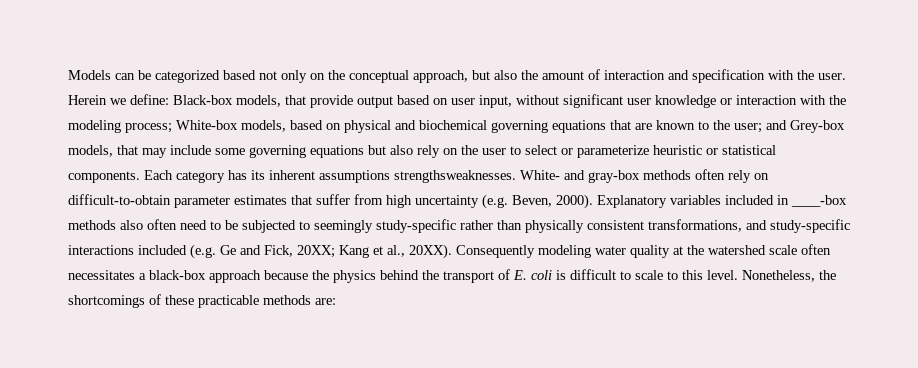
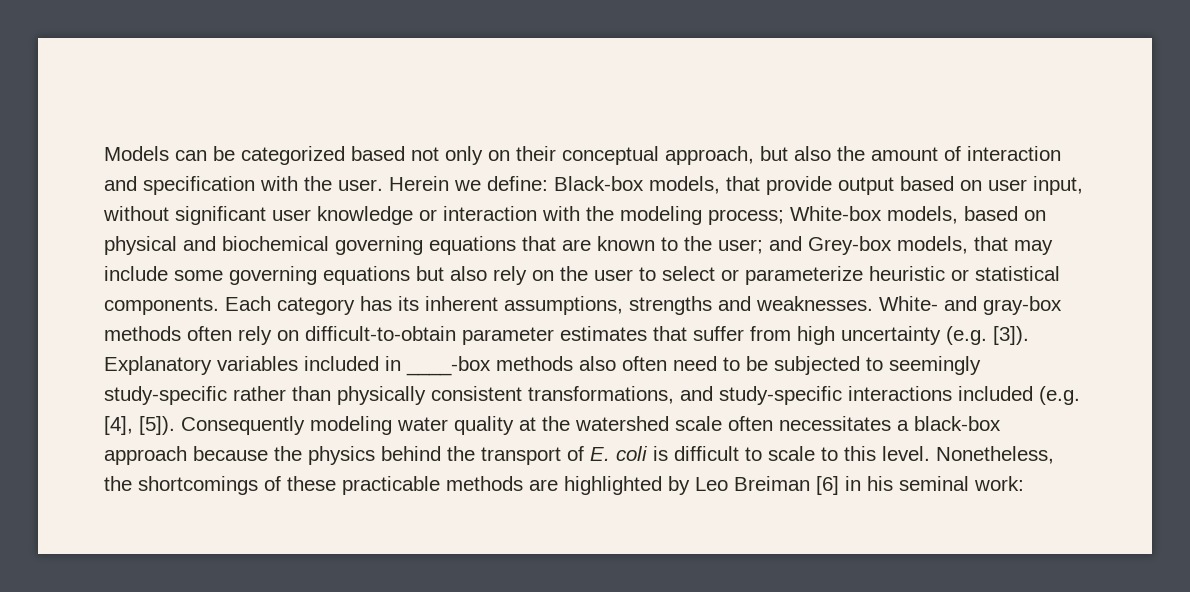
- Models can be categorized based not only on the conceptual approach, but also the amount of interaction and specification with the user.
+ Models can be categorized based not only on their conceptual approach, but also the amount of interaction and specification with the user.
- Each category has its inherent assumptions strengthsweaknesses.
+ Each category has its inherent assumptions, strengths and weaknesses.
- White- and gray-box methods often rely on difficult-to-obtain parameter estimates that suffer from high uncertainty (e.g. Beven, 2000).
+ White- and gray-box methods often rely on difficult-to-obtain parameter estimates that suffer from high uncertainty (e.g. [3]).
- Explanatory variables included in ____-box methods also often need to be subjected to seemingly study-specific rather than physically consistent transformations, and study-specific interactions included (e.g. Ge and Fick, 20XX; Kang et al., 20XX).
+ Explanatory variables included in ____-box methods also often need to be subjected to seemingly study-specific rather than physically consistent transformations, and study-specific interactions included (e.g. [4], [5]).
- Nonetheless, the shortcomings of these practicable methods are:
+ Nonetheless, the shortcomings of these practicable methods are highlighted by Leo Breiman [6] in his seminal work:

